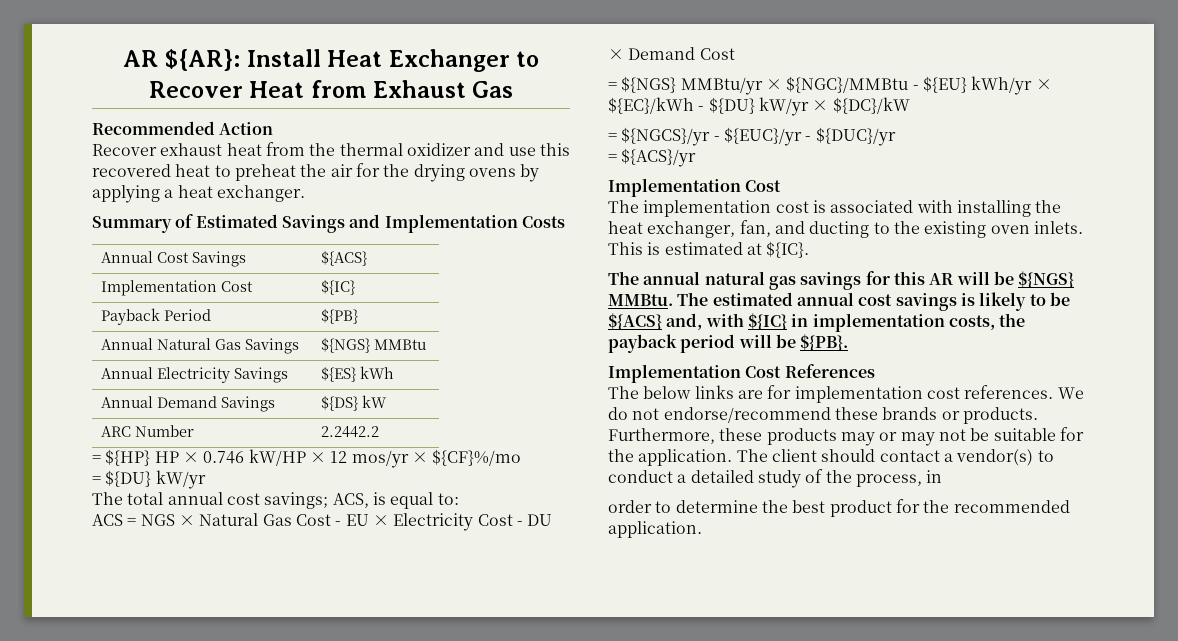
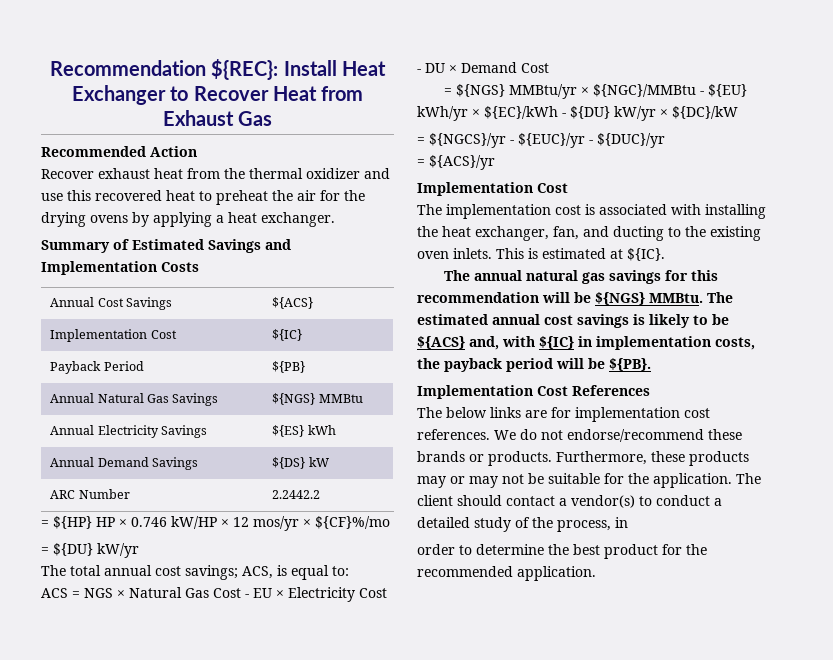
- AR ${AR}: Install Heat Exchanger to Recover Heat from Exhaust Gas
+ Recommendation ${REC}: Install Heat Exchanger to Recover Heat from Exhaust Gas
- The annual natural gas savings for this AR will be ${NGS} MMBtu.
+ The annual natural gas savings for this recommendation will be ${NGS} MMBtu.

